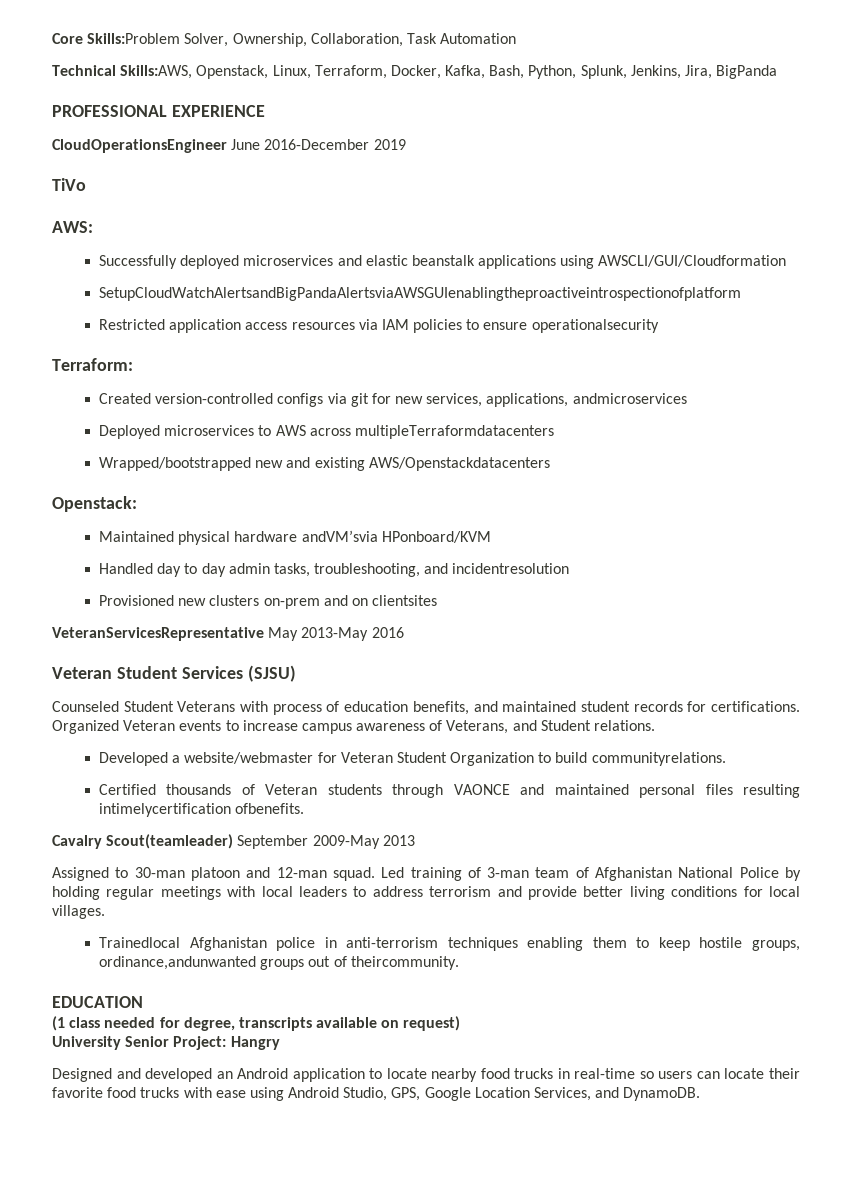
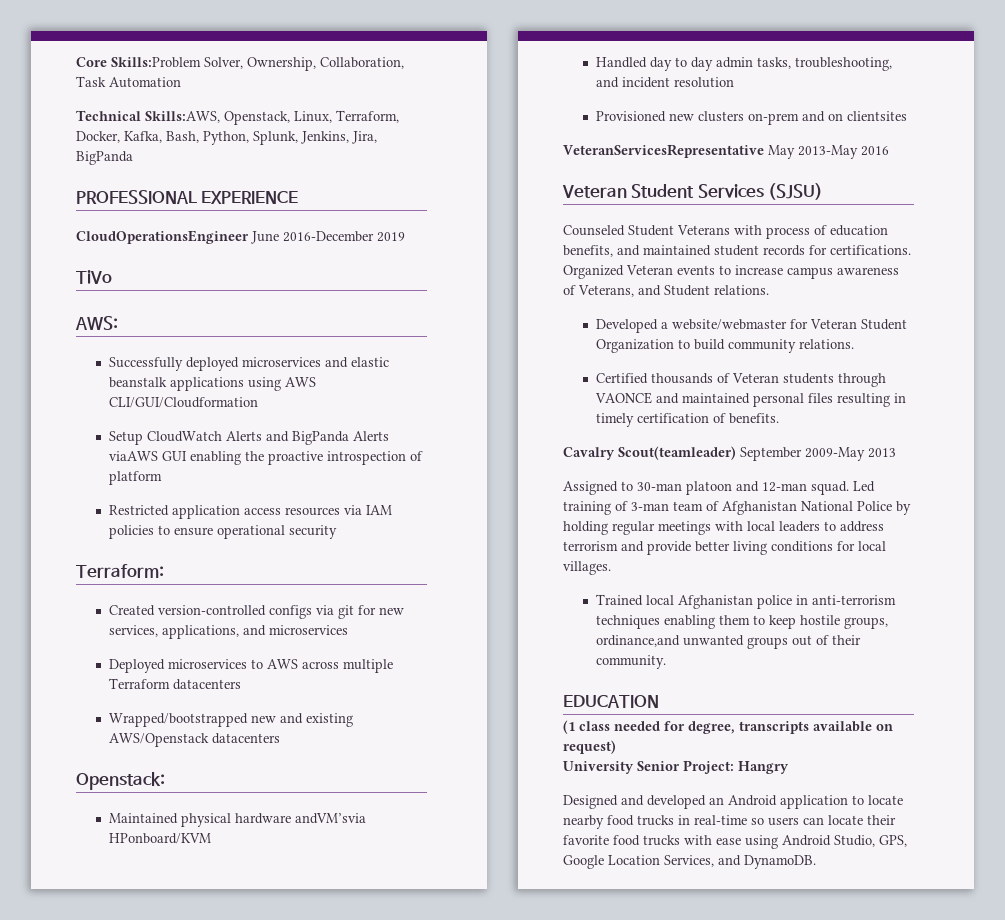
- Successfully deployed microservices and elastic beanstalk applications using AWSCLI/GUI/Cloudformation
- SetupCloudWatchAlertsandBigPandaAlertsviaAWSGUIenablingtheproactiveintrospectionofplatform
+ Successfully deployed microservices and elastic beanstalk applications using AWS CLI/GUI/Cloudformation
+ Setup CloudWatch Alerts and BigPanda Alerts viaAWS GUI enabling the proactive introspection of platform
- Restricted application access resources via IAM policies to ensure operationalsecurity
+ Restricted application access resources via IAM policies to ensure operational security
- Created version-controlled configs via git for new services, applications, andmicroservices
+ Created version-controlled configs via git for new services, applications, and microservices
- Deployed microservices to AWS across multipleTerraformdatacenters
+ Deployed microservices to AWS across multiple Terraform datacenters
- Wrapped/bootstrapped new and existing AWS/Openstackdatacenters
+ Wrapped/bootstrapped new and existing AWS/Openstack datacenters
- Handled day to day admin tasks, troubleshooting, and incidentresolution
+ Handled day to day admin tasks, troubleshooting, and incident resolution
- Developed a website/webmaster for Veteran Student Organization to build communityrelations.
+ Developed a website/webmaster for Veteran Student Organization to build community relations.
- Certified thousands of Veteran students through VAONCE and maintained personal files resulting intimelycertification ofbenefits.
+ Certified thousands of Veteran students through VAONCE and maintained personal files resulting in timely certification of benefits.
- Trainedlocal Afghanistan police in anti-terrorism techniques enabling them to keep hostile groups, ordinance,andunwanted groups out of theircommunity.
+ Trained local Afghanistan police in anti-terrorism techniques enabling them to keep hostile groups, ordinance,and unwanted groups out of their community.

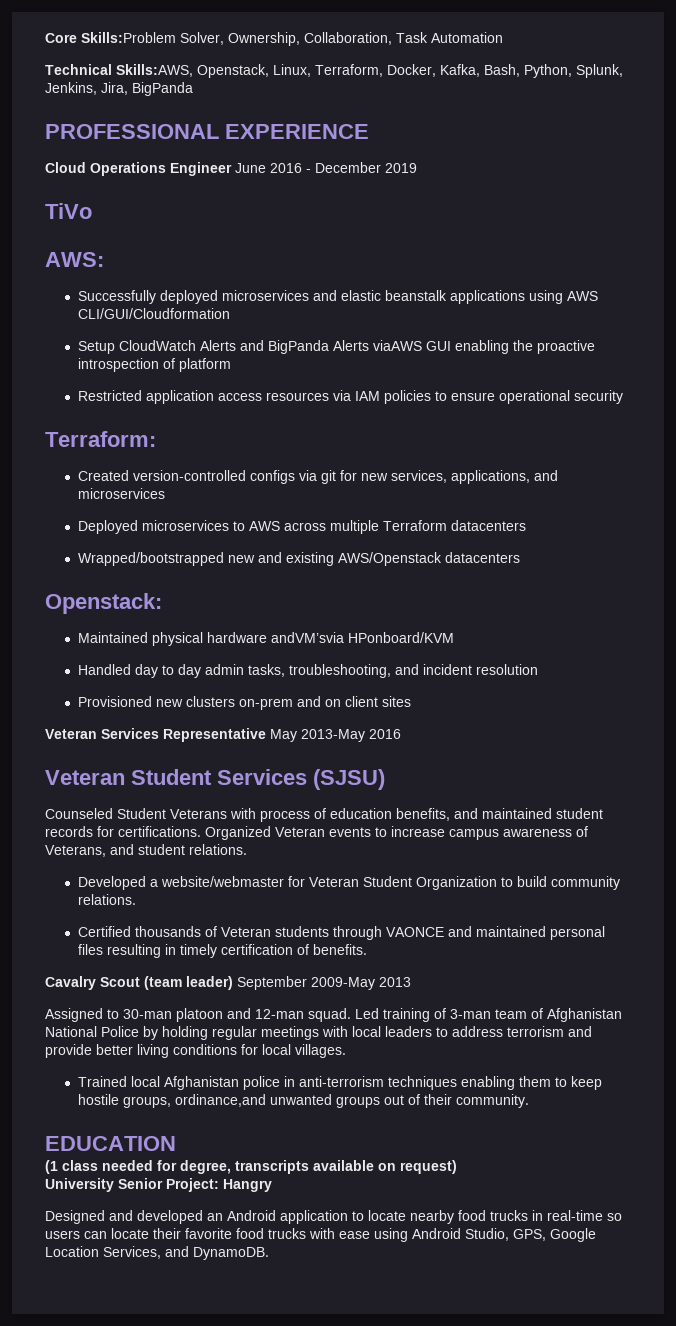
- CloudOperationsEngineer June 2016-December 2019
+ Cloud Operations Engineer June 2016 - December 2019
- Provisioned new clusters on-prem and on clientsites
- VeteranServicesRepresentative May 2013-May 2016
+ Provisioned new clusters on-prem and on client sites
+ Veteran Services Representative May 2013-May 2016
- Organized Veteran events to increase campus awareness of Veterans, and Student relations.
+ Organized Veteran events to increase campus awareness of Veterans, and student relations.
- Cavalry Scout(teamleader) September 2009-May 2013
+ Cavalry Scout (team leader) September 2009-May 2013

